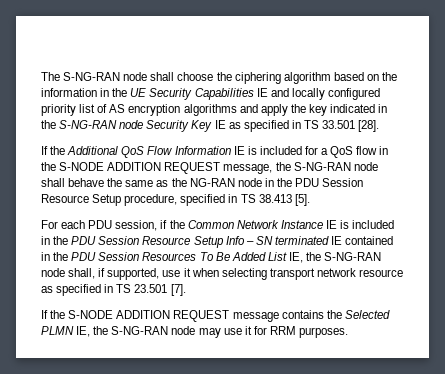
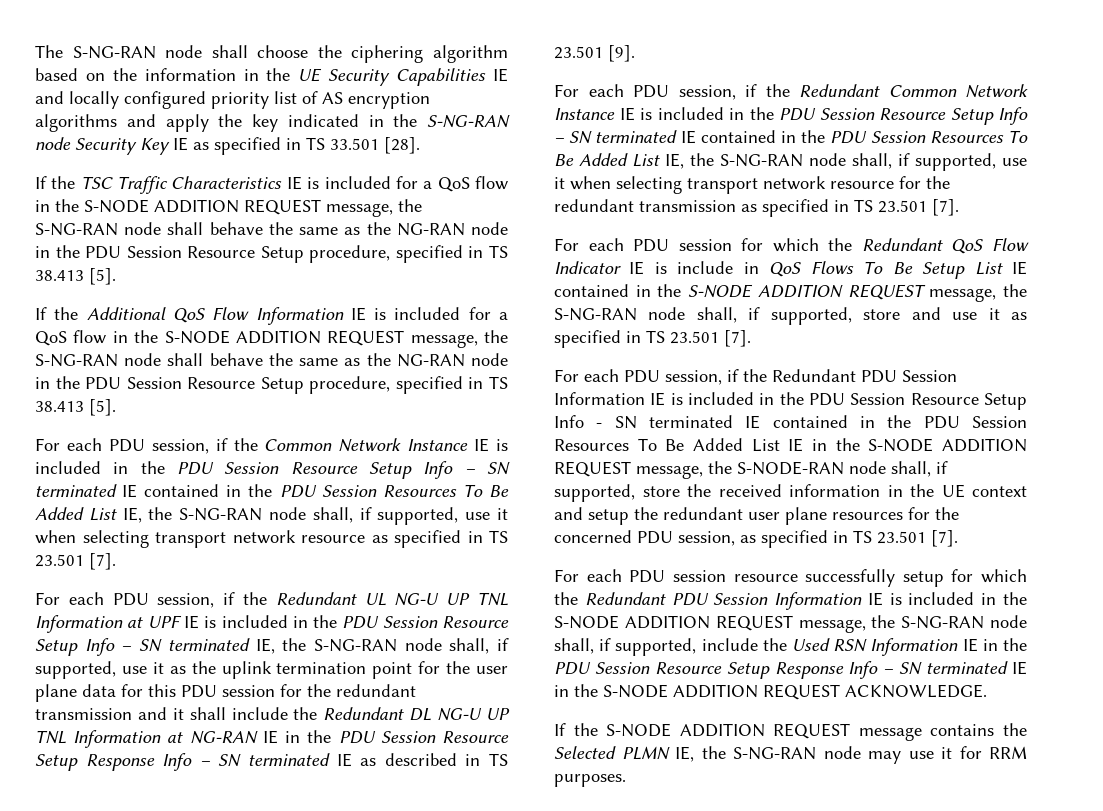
+ If the TSC Traffic Characteristics IE is included for a QoS flow in the S-NODE ADDITION REQUEST message, the S-NG-RAN node shall behave the same as the NG-RAN node in the PDU Session Resource Setup procedure, specified in TS 38.413 [5].
+ For each PDU session, if the Redundant UL NG-U UP TNL Information at UPF IE is included in the PDU Session Resource Setup Info – SN terminated IE, the S-NG-RAN node shall, if supported, use it as the uplink termination point for the user plane data for this PDU session for the redundant transmission and it shall include the Redundant DL NG-U UP TNL Information at NG-RAN IE in the PDU Session Resource Setup Response Info – SN terminated IE as described in TS 23.501 [9].
+ For each PDU session, if the Redundant Common Network Instance IE is included in the PDU Session Resource Setup Info – SN terminated IE contained in the PDU Session Resources To Be Added List IE, the S-NG-RAN node shall, if supported, use it when selecting transport network resource for the redundant transmission as specified in TS 23.501 [7].
+ For each PDU session for which the Redundant QoS Flow Indicator IE is include in QoS Flows To Be Setup List IE contained in the S-NODE ADDITION REQUEST message, the S-NG-RAN node shall, if supported, store and use it as specified in TS 23.501 [7].
+ For each PDU session, if the Redundant PDU Session Information IE is included in the PDU Session Resource Setup Info - SN terminated IE contained in the PDU Session Resources To Be Added List IE in the S-NODE ADDITION REQUEST message, the S-NODE-RAN node shall, if supported, store the received information in the UE context and setup the redundant user plane resources for the concerned PDU session, as specified in TS 23.501 [7].
+ For each PDU session resource successfully setup for which the Redundant PDU Session Information IE is included in the S-NODE ADDITION REQUEST message, the S-NG-RAN node shall, if supported, include the Used RSN Information IE in the PDU Session Resource Setup Response Info – SN terminated IE in the S-NODE ADDITION REQUEST ACKNOWLEDGE.

